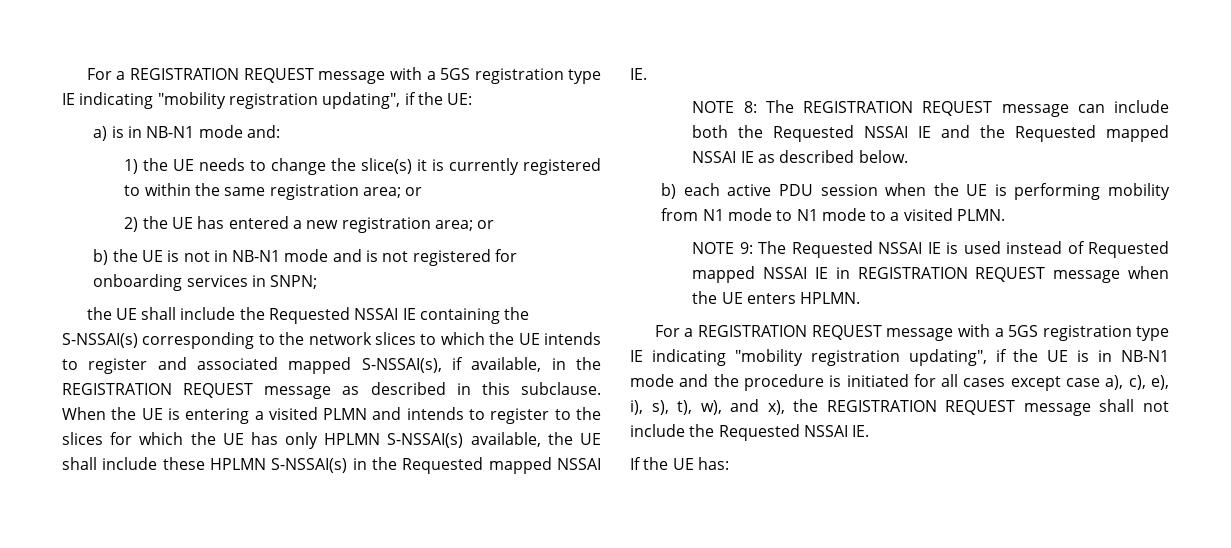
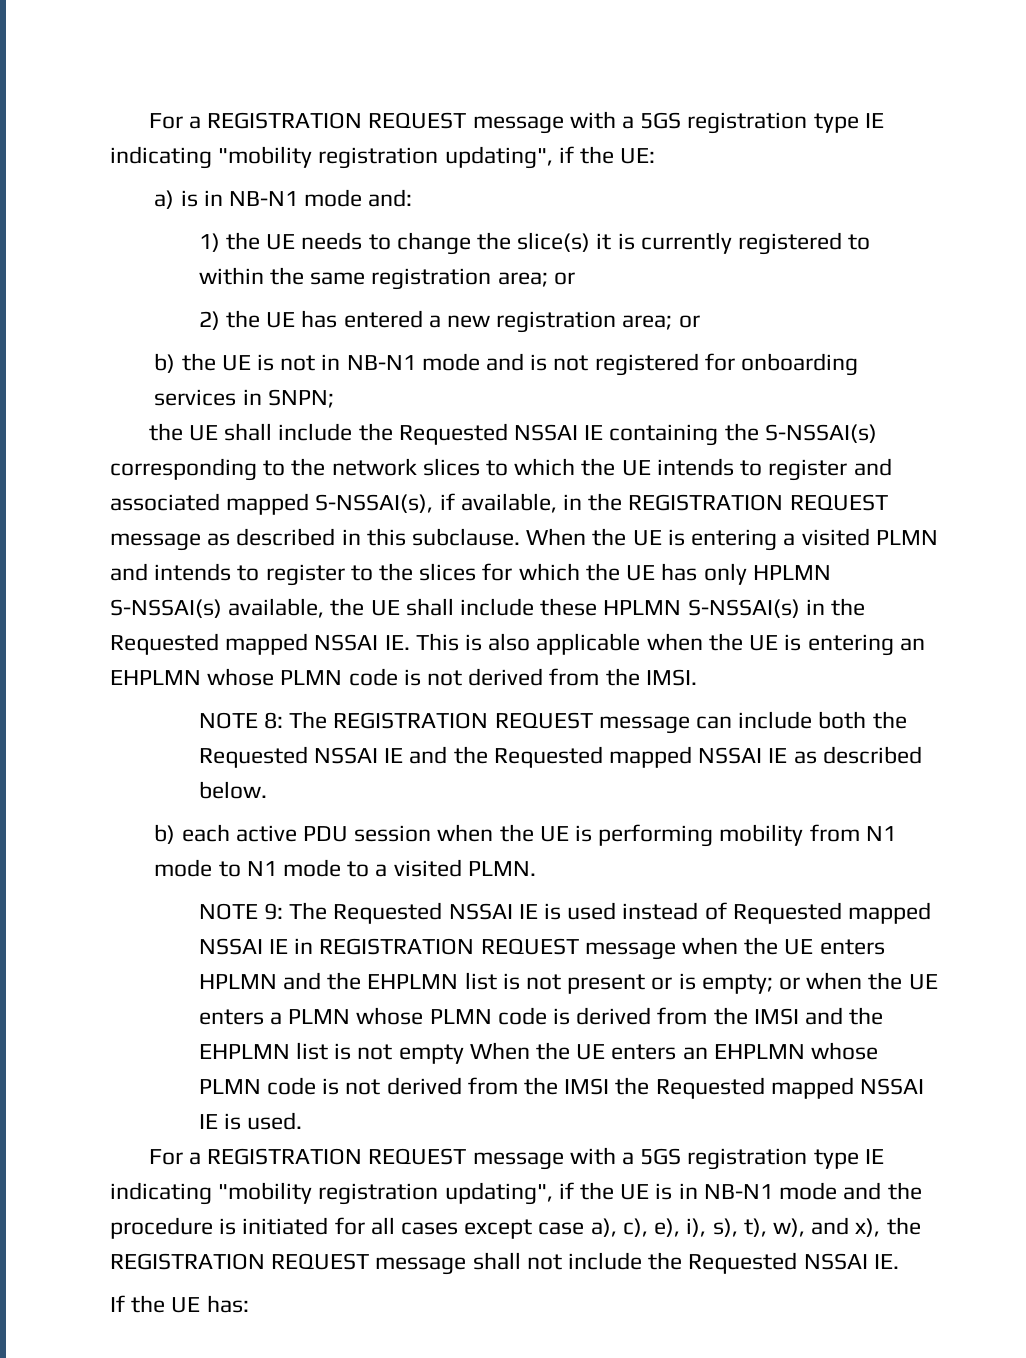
- When the UE is entering a visited PLMN and intends to register to the slices for which the UE has only HPLMN S-NSSAI(s) available, the UE shall include these HPLMN S-NSSAI(s) in the Requested mapped NSSAI IE.
+ When the UE is entering a visited PLMN and intends to register to the slices for which the UE has only HPLMN S-NSSAI(s) available, the UE shall include these HPLMN S-NSSAI(s) in the Requested mapped NSSAI IE. This is also applicable when the UE is entering an EHPLMN whose PLMN code is not derived from the IMSI.
- NOTE 9: The Requested NSSAI IE is used instead of Requested mapped NSSAI IE in REGISTRATION REQUEST message when the UE enters HPLMN.
+ NOTE 9: The Requested NSSAI IE is used instead of Requested mapped NSSAI IE in REGISTRATION REQUEST message when the UE enters HPLMN and the EHPLMN list is not present or is empty; or when the UE enters a PLMN whose PLMN code is derived from the IMSI and the EHPLMN list is not empty When the UE enters an EHPLMN whose PLMN code is not derived from the IMSI the Requested mapped NSSAI IE is used.

